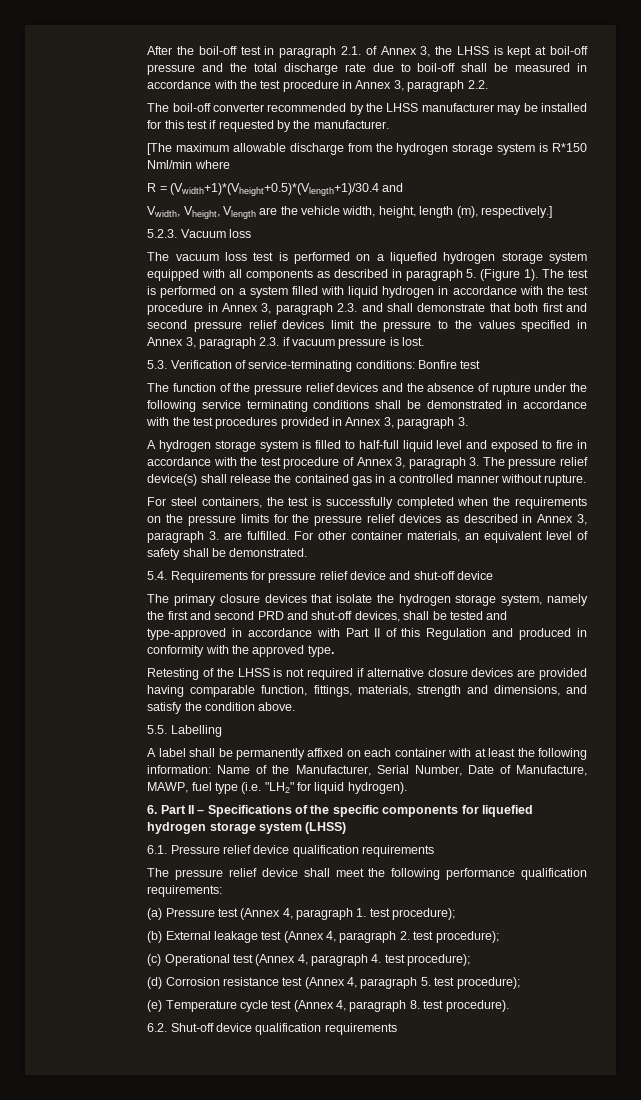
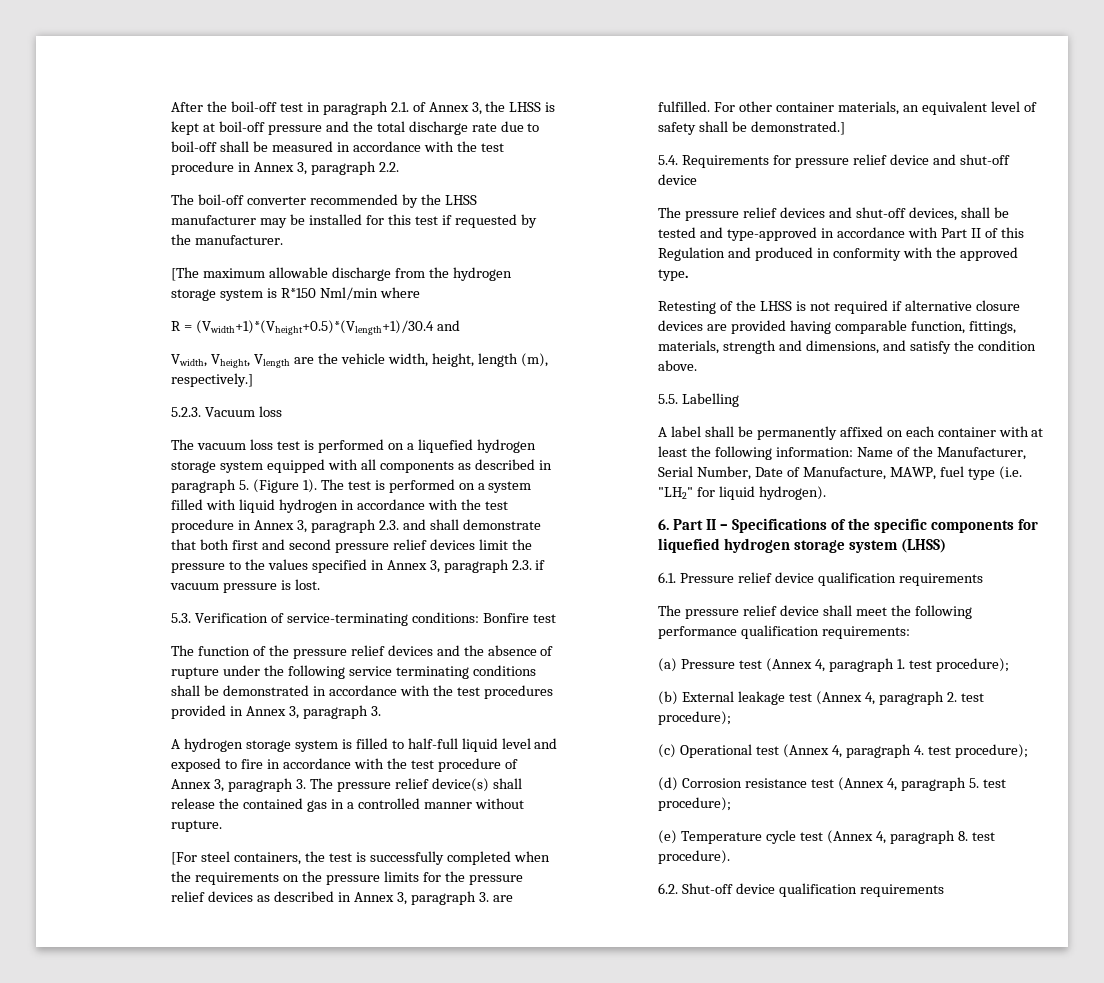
- For steel containers, the test is successfully completed when the requirements on the pressure limits for the pressure relief devices as described in Annex 3, paragraph 3. are fulfilled.
+ [For steel containers, the test is successfully completed when the requirements on the pressure limits for the pressure relief devices as described in Annex 3, paragraph 3. are fulfilled.
- For other container materials, an equivalent level of safety shall be demonstrated.
+ For other container materials, an equivalent level of safety shall be demonstrated.]
- The primary closure devices that isolate the hydrogen storage system, namely the first and second PRD and shut-off devices, shall be tested and type-approved in accordance with Part II of this Regulation and produced in conformity with the approved type.
+ The pressure relief devices and shut-off devices, shall be tested and type-approved in accordance with Part II of this Regulation and produced in conformity with the approved type.

